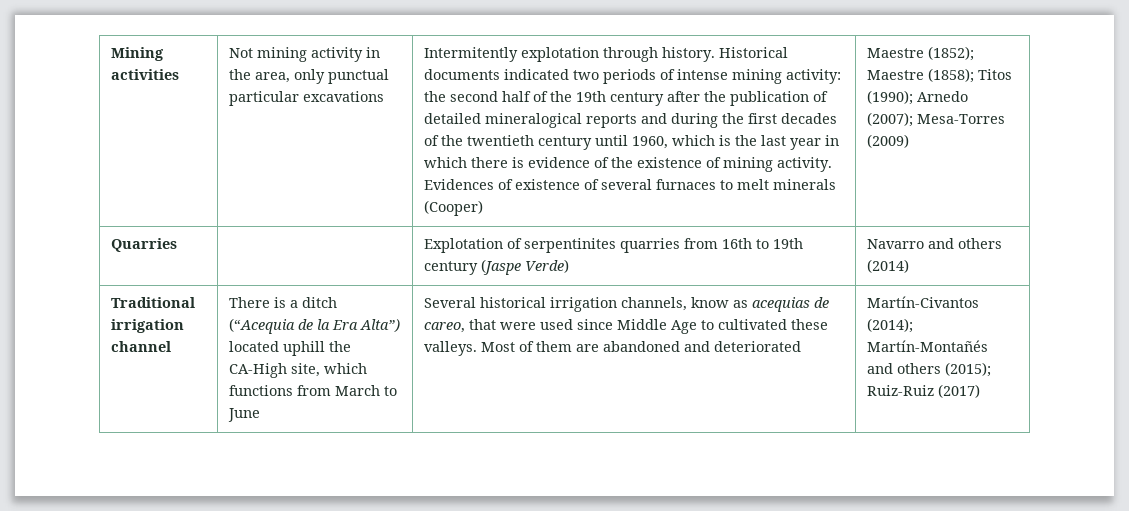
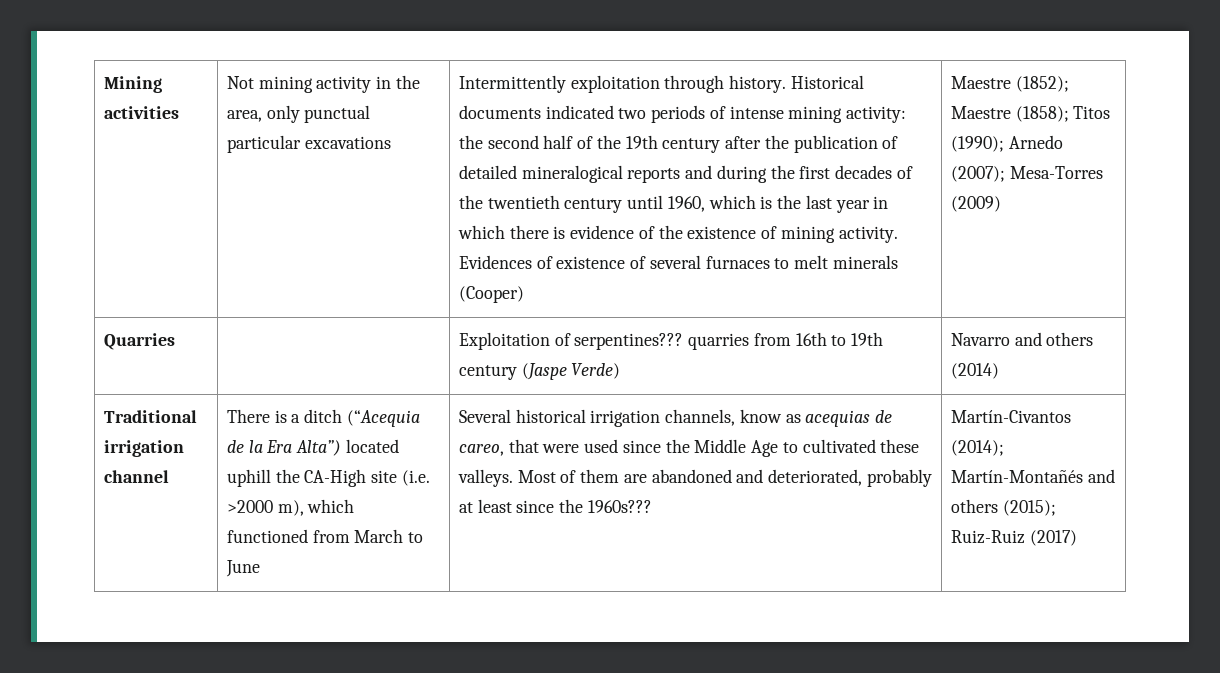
- Intermitently explotation through history.
+ Intermittently exploitation through history.
- Quarries | | Explotation of serpentinites quarries from 16th to 19th century (Jaspe Verde) | Navarro and others (2014)
+ Quarries | | Exploitation of serpentines??? quarries from 16th to 19th century (Jaspe Verde) | Navarro and others (2014)
- There is a ditch (“Acequia de la Era Alta”) located uphill the CA-High site, which functions from March to June
+ There is a ditch (“Acequia de la Era Alta”) located uphill the CA-High site (i.e. >2000 m), which functioned from March to June
- Several historical irrigation channels, know as acequias de careo, that were used since Middle Age to cultivated these valleys.
+ Several historical irrigation channels, know as acequias de careo, that were used since the Middle Age to cultivated these valleys.
- Most of them are abandoned and deteriorated
+ Most of them are abandoned and deteriorated, probably at least since the 1960s???

